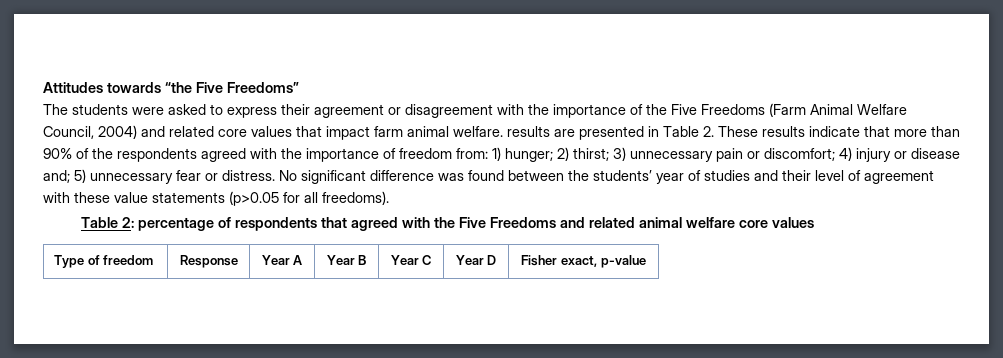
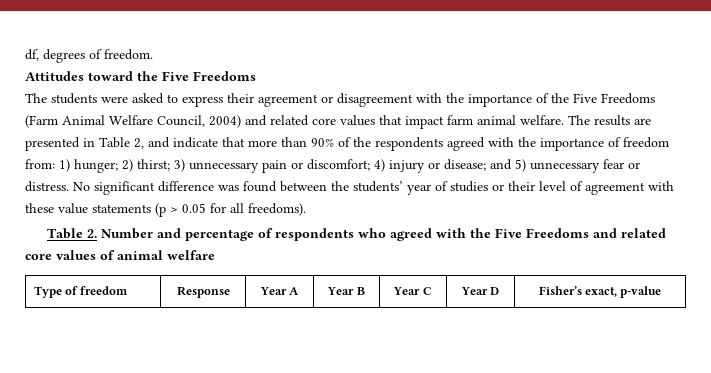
- Attitudes towards “the Five Freedoms”
+ df, degrees of freedom.
+ Attitudes toward the Five Freedoms
- The students were asked to express their agreement or disagreement with the importance of the Five Freedoms (Farm Animal Welfare Council, 2004) and related core values that impact farm animal welfare. results are presented in Table 2. These results indicate that more than 90% of the respondents agreed with the importance of freedom from:
+ The students were asked to express their agreement or disagreement with the importance of the Five Freedoms (Farm Animal Welfare Council, 2004) and related core values that impact farm animal welfare. The results are presented in Table 2, and indicate that more than 90% of the respondents agreed with the importance of freedom from:
- 4) injury or disease and; 5) unnecessary fear or distress.
+ 4) injury or disease; and 5) unnecessary fear or distress.
- No significant difference was found between the students’ year of studies and their level of agreement with these value statements (p>0.05 for all freedoms).
+ No significant difference was found between the students’ year of studies or their level of agreement with these value statements (p > 0.05 for all freedoms).
- Table 2: percentage of respondents that agreed with the Five Freedoms and related animal welfare core values
+ Table 2. Number and percentage of respondents who agreed with the Five Freedoms and related core values of animal welfare
- Type of freedom | Response | Year A | Year B | Year C | Year D | Fisher exact, p-value
+ Type of freedom | Response | Year A | Year B | Year C | Year D | Fisher’s exact, p-value

